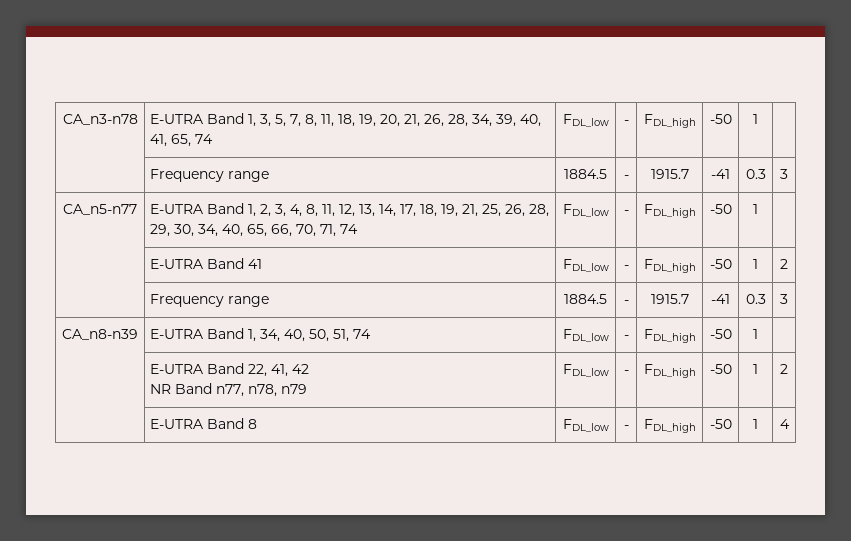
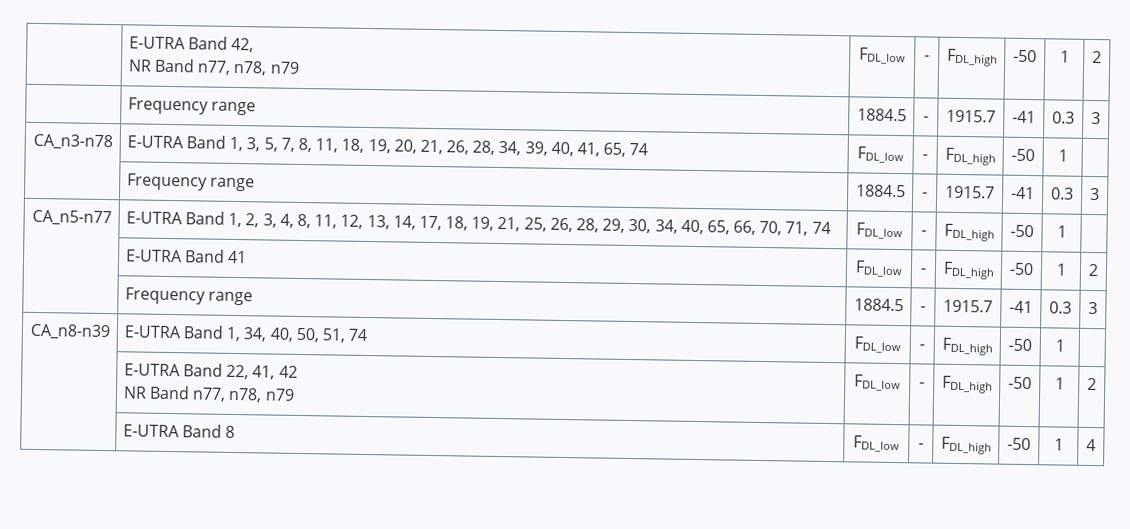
+ | E-UTRA Band 42,
+ NR Band n77, n78, n79 | FDL_low | - | FDL_high | -50 | 1 | 2
+ | Frequency range | 1884.5 | - | 1915.7 | -41 | 0.3 | 3

